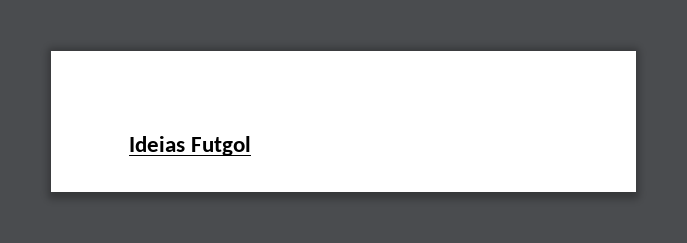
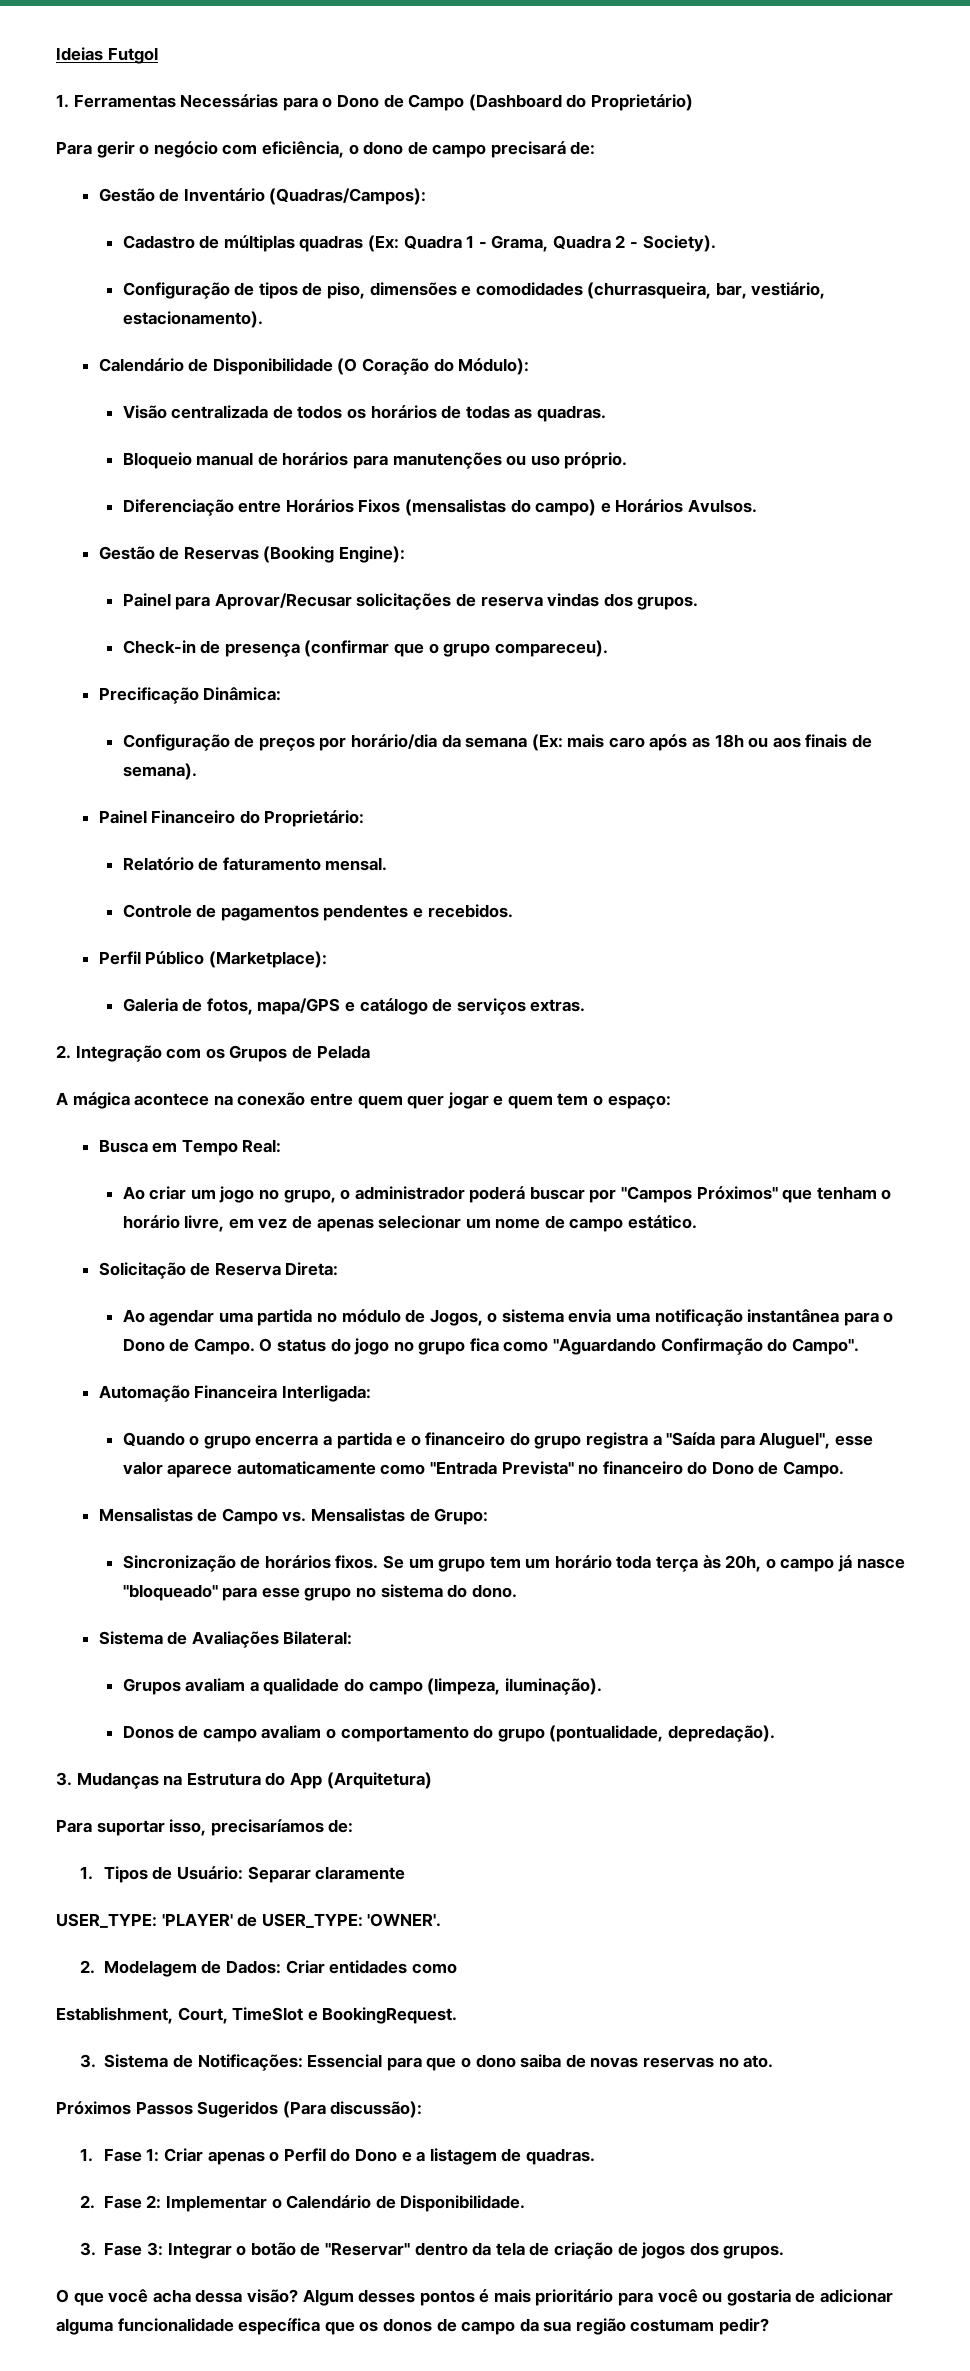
+ 1. Ferramentas Necessárias para o Dono de Campo (Dashboard do Proprietário)
+ Para gerir o negócio com eficiência, o dono de campo precisará de:
+ Gestão de Inventário (Quadras/Campos):
+ Cadastro de múltiplas quadras (Ex: Quadra 1 - Grama, Quadra 2 - Society).
+ Configuração de tipos de piso, dimensões e comodidades (churrasqueira, bar, vestiário, estacionamento).
+ Calendário de Disponibilidade (O Coração do Módulo):
+ Visão centralizada de todos os horários de todas as quadras.
+ Bloqueio manual de horários para manutenções ou uso próprio.
+ Diferenciação entre Horários Fixos (mensalistas do campo) e Horários Avulsos.
+ Gestão de Reservas (Booking Engine):
+ Painel para Aprovar/Recusar solicitações de reserva vindas dos grupos.
+ Check-in de presença (confirmar que o grupo compareceu).
+ Precificação Dinâmica:
+ Configuração de preços por horário/dia da semana (Ex: mais caro após as 18h ou aos finais de semana).
+ Painel Financeiro do Proprietário:
+ Relatório de faturamento mensal.
+ Controle de pagamentos pendentes e recebidos.
+ Perfil Público (Marketplace):
+ Galeria de fotos, mapa/GPS e catálogo de serviços extras.
+ 2. Integração com os Grupos de Pelada
+ A mágica acontece na conexão entre quem quer jogar e quem tem o espaço:
+ Busca em Tempo Real:
+ Ao criar um jogo no grupo, o administrador poderá buscar por "Campos Próximos" que tenham o horário livre, em vez de apenas selecionar um nome de campo estático.
+ Solicitação de Reserva Direta:
+ Ao agendar uma partida no módulo de Jogos, o sistema envia uma notificação instantânea para o Dono de Campo. O status do jogo no grupo fica como "Aguardando Confirmação do Campo".
+ Automação Financeira Interligada:
+ Quando o grupo encerra a partida e o financeiro do grupo registra a "Saída para Aluguel", esse valor aparece automaticamente como "Entrada Prevista" no financeiro do Dono de Campo.
+ Mensalistas de Campo vs. Mensalistas de Grupo:
+ Sincronização de horários fixos. Se um grupo tem um horário toda terça às 20h, o campo já nasce "bloqueado" para esse grupo no sistema do dono.
+ Sistema de Avaliações Bilateral:
+ Grupos avaliam a qualidade do campo (limpeza, iluminação).
+ Donos de campo avaliam o comportamento do grupo (pontualidade, depredação).
+ 3. Mudanças na Estrutura do App (Arquitetura)
+ Para suportar isso, precisaríamos de:
+ 1. Tipos de Usuário: Separar claramente
+ USER_TYPE: 'PLAYER' de USER_TYPE: 'OWNER'.
+ 2. Modelagem de Dados: Criar entidades como
+ Establishment, Court, TimeSlot e BookingRequest.
+ 3. Sistema de Notificações: Essencial para que o dono saiba de novas reservas no ato.
+ Próximos Passos Sugeridos (Para discussão):
+ 1. Fase 1: Criar apenas o Perfil do Dono e a listagem de quadras.
+ 2. Fase 2: Implementar o Calendário de Disponibilidade.
+ 3. Fase 3: Integrar o botão de "Reservar" dentro da tela de criação de jogos dos grupos.
+ O que você acha dessa visão? Algum desses pontos é mais prioritário para você ou gostaria de adicionar alguma funcionalidade específica que os donos de campo da sua região costumam pedir?

